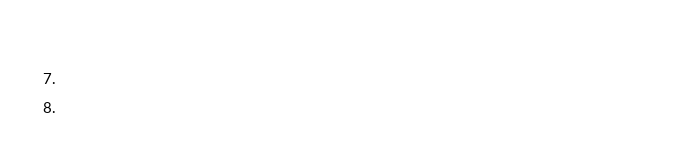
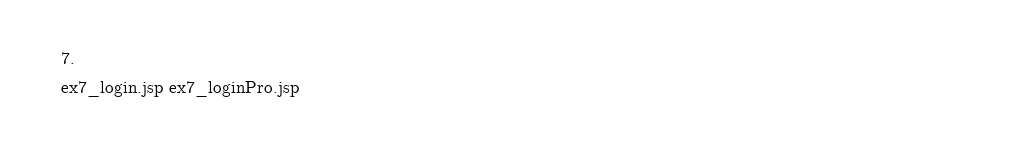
- 8.
+ ex7_login.jsp ex7_loginPro.jsp

